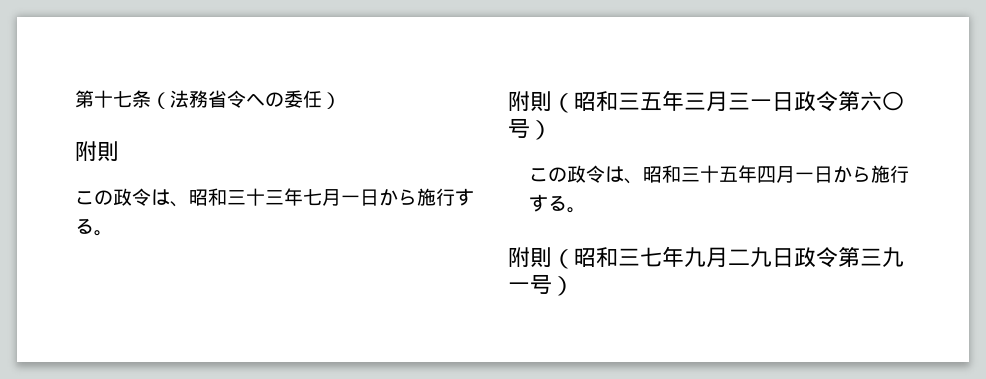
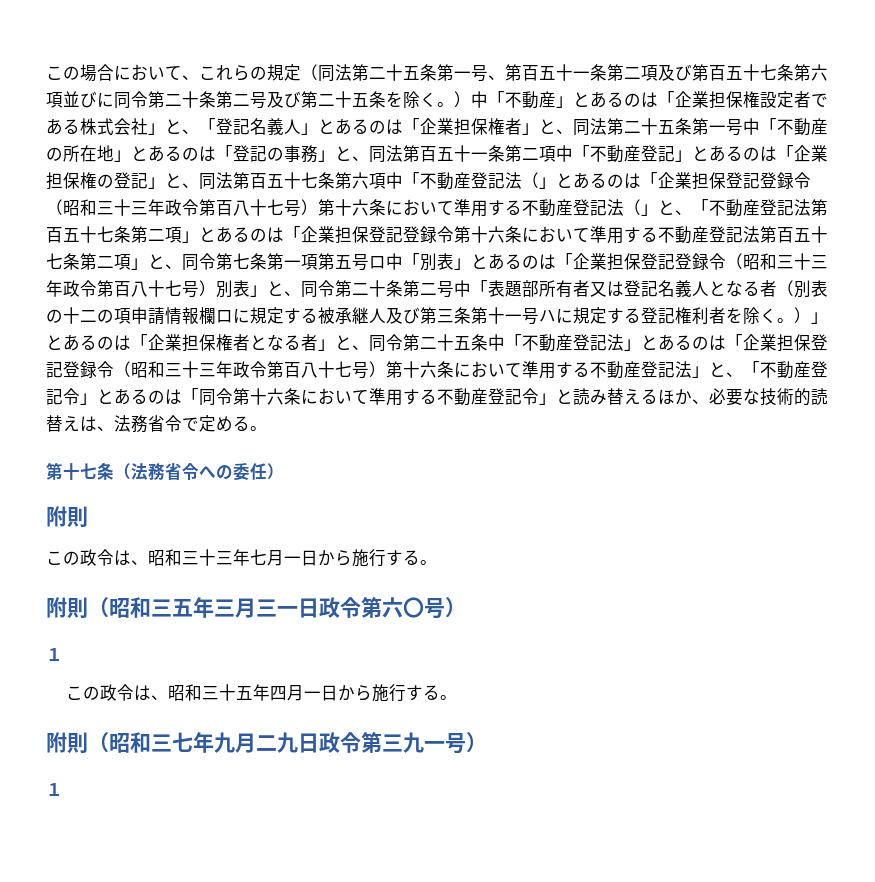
+ この場合において、これらの規定（同法第二十五条第一号、第百五十一条第二項及び第百五十七条第六項並びに同令第二十条第二号及び第二十五条を除く。）中「不動産」とあるのは「企業担保権設定者である株式会社」と、「登記名義人」とあるのは「企業担保権者」と、同法第二十五条第一号中「不動産の所在地」とあるのは「登記の事務」と、同法第百五十一条第二項中「不動産登記」とあるのは「企業担保権の登記」と、同法第百五十七条第六項中「不動産登記法（」とあるのは「企業担保登記登録令（昭和三十三年政令第百八十七号）第十六条において準用する不動産登記法（」と、「不動産登記法第百五十七条第二項」とあるのは「企業担保登記登録令第十六条において準用する不動産登記法第百五十七条第二項」と、同令第七条第一項第五号ロ中「別表」とあるのは「企業担保登記登録令（昭和三十三年政令第百八十七号）別表」と、同令第二十条第二号中「表題部所有者又は登記名義人となる者（別表の十二の項申請情報欄ロに規定する被承継人及び第三条第十一号ハに規定する登記権利者を除く。）」とあるのは「企業担保権者となる者」と、同令第二十五条中「不動産登記法」とあるのは「企業担保登記登録令（昭和三十三年政令第百八十七号）第十六条において準用する不動産登記法」と、「不動産登記令」とあるのは「同令第十六条において準用する不動産登記令」と読み替えるほか、必要な技術的読替えは、法務省令で定める。
  附則（昭和三五年三月三一日政令第六〇号）
+ １
  附則（昭和三七年九月二九日政令第三九一号）
+ １

